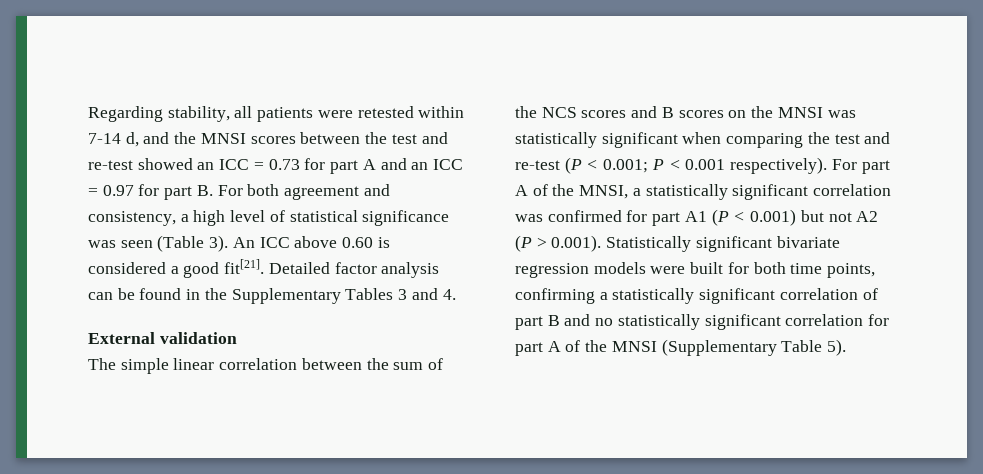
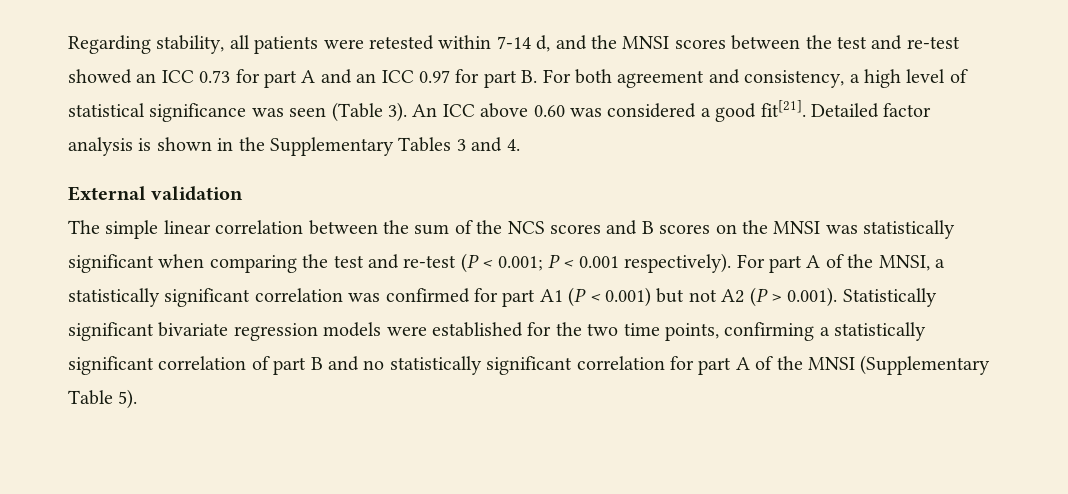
- Regarding stability, all patients were retested within 7-14 d, and the MNSI scores between the test and re-test showed an ICC = 0.73 for part A and an ICC = 0.97 for part B. For both agreement and consistency, a high level of statistical significance was seen (Table 3).
+ Regarding stability, all patients were retested within 7-14 d, and the MNSI scores between the test and re-test showed an ICC 0.73 for part A and an ICC 0.97 for part B. For both agreement and consistency, a high level of statistical significance was seen (Table 3).
- An ICC above 0.60 is considered a good fit[21].
+ An ICC above 0.60 was considered a good fit[21].
- Detailed factor analysis can be found in the Supplementary Tables 3 and 4.
+ Detailed factor analysis is shown in the Supplementary Tables 3 and 4.
- For part A of the MNSI, a statistically significant correlation was confirmed for part A1 (P < 0.001) but not A2 (P > 0.001). Statistically significant bivariate regression models were built for both time points, confirming a statistically significant correlation of part B and no statistically significant correlation for part A of the MNSI (Supplementary Table 5).
+ For part A of the MNSI, a statistically significant correlation was confirmed for part A1 (P < 0.001) but not A2 (P > 0.001). Statistically significant bivariate regression models were established for the two time points, confirming a statistically significant correlation of part B and no statistically significant correlation for part A of the MNSI (Supplementary Table 5).

